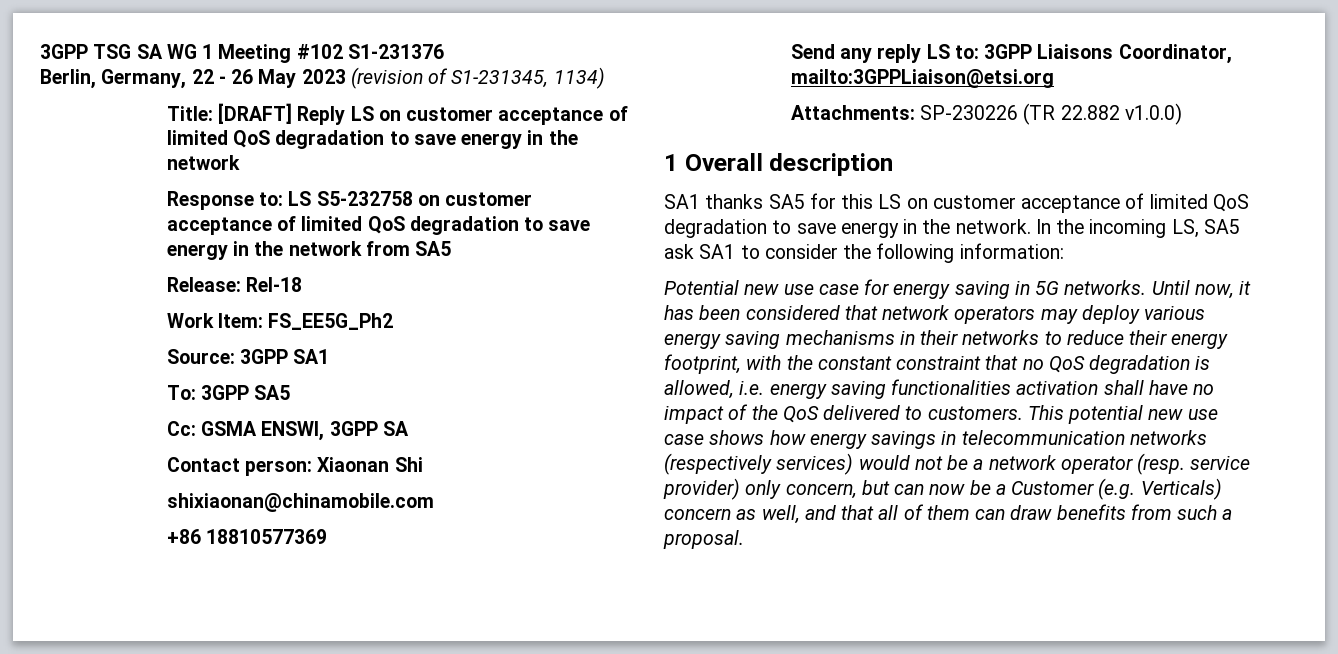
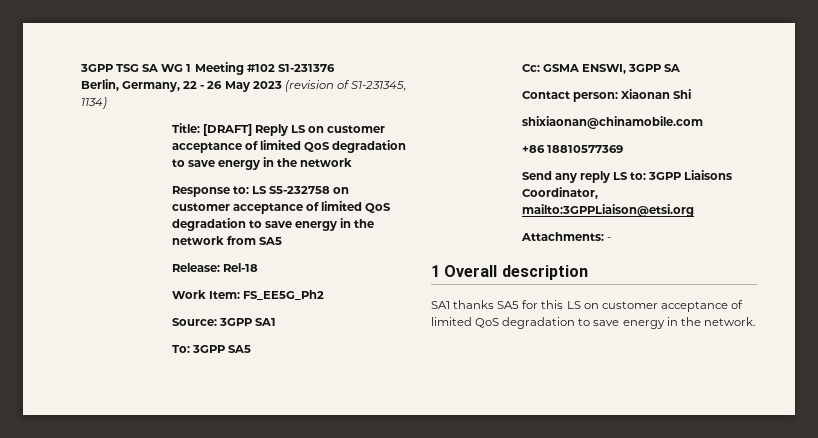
- Attachments: SP-230226 (TR 22.882 v1.0.0)
+ Attachments: -
- In the incoming LS, SA5 ask SA1 to consider the following information:
- Potential new use case for energy saving in 5G networks. Until now, it has been considered that network operators may deploy various energy saving mechanisms in their networks to reduce their energy footprint, with the constant constraint that no QoS degradation is allowed, i.e. energy saving functionalities activation shall have no impact of the QoS delivered to customers. This potential new use case shows how energy savings in telecommunication networks (respectively services) would not be a network operator (resp. service provider) only concern, but can now be a Customer (e.g. Verticals) concern as well, and that all of them can draw benefits from such a proposal.

